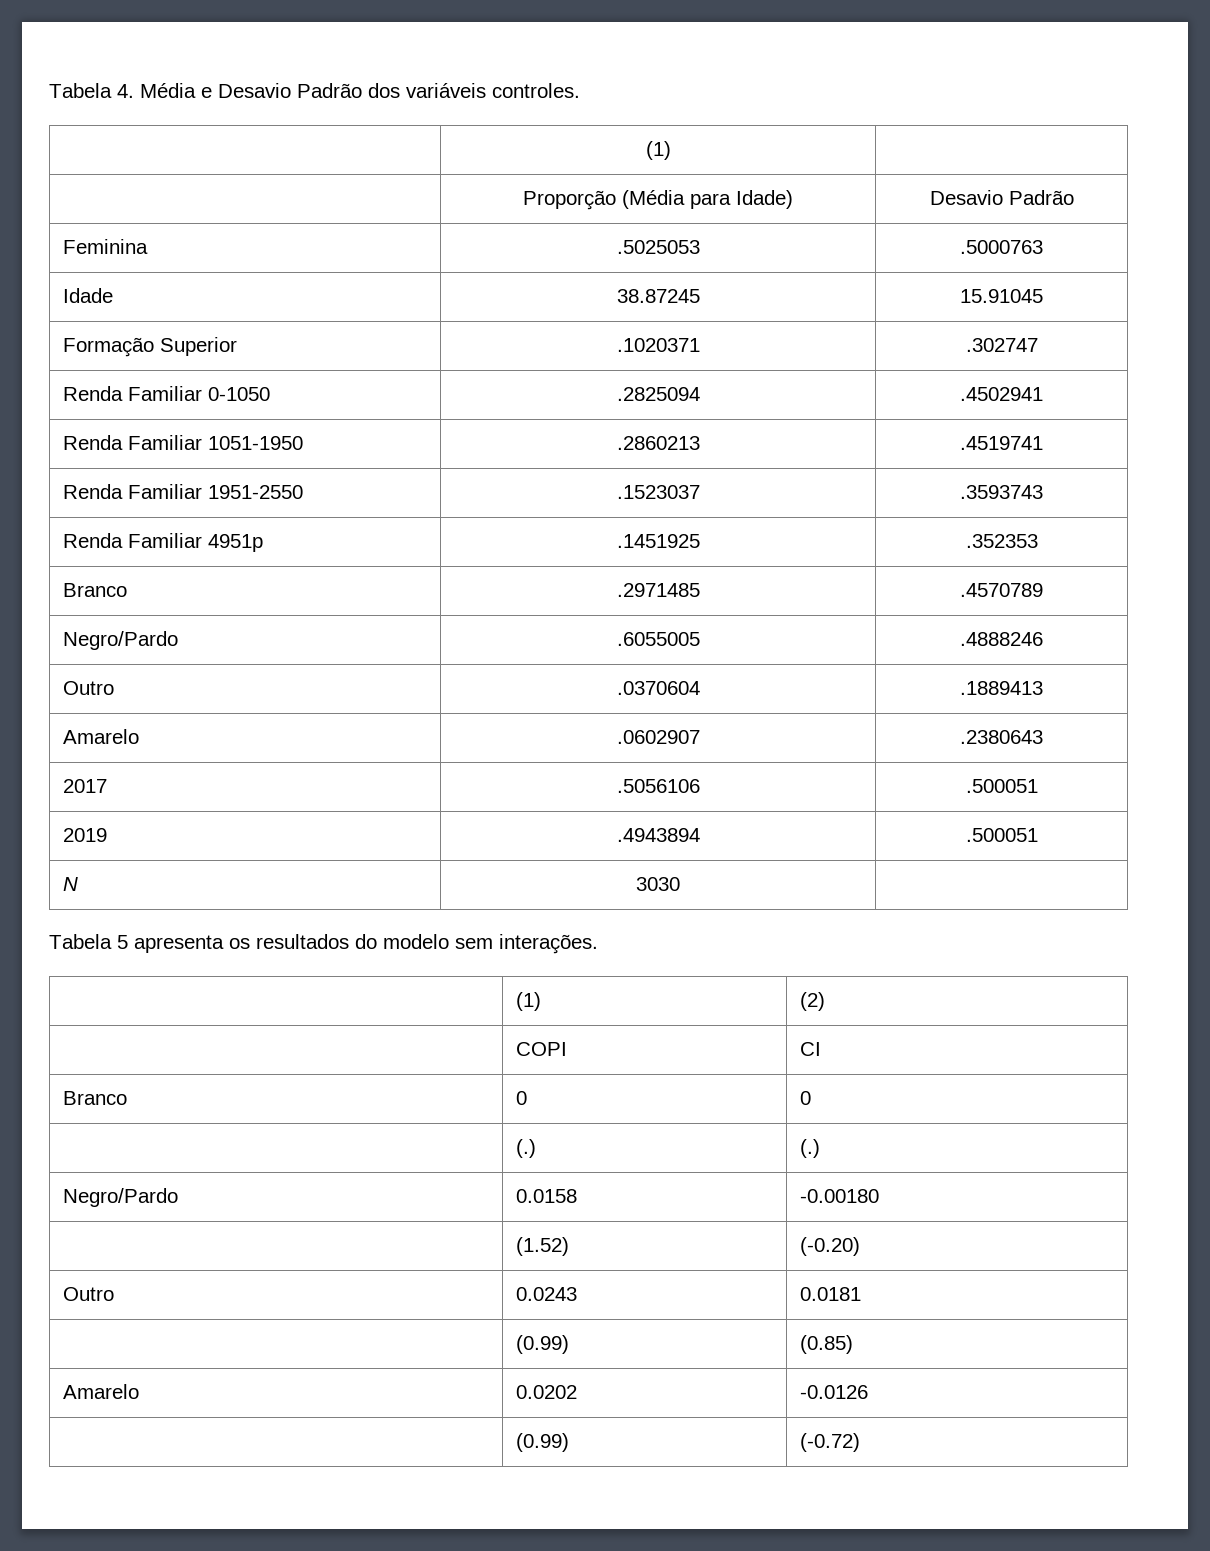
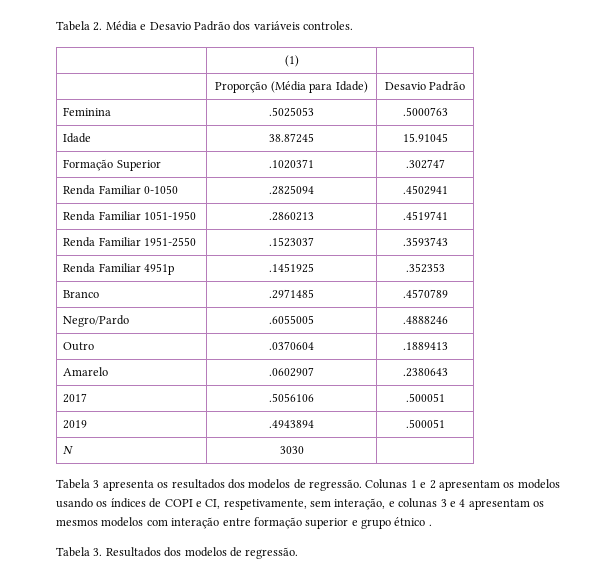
- Tabela 4. Média e Desavio Padrão dos variáveis controles.
+ Tabela 2. Média e Desavio Padrão dos variáveis controles.
- Tabela 5 apresenta os resultados do modelo sem interações.
- | (1) | (2)
- | COPI | CI
- Branco | 0 | 0
- | (.) | (.)
- Negro/Pardo | 0.0158 | -0.00180
- | (1.52) | (-0.20)
- Outro | 0.0243 | 0.0181
- | (0.99) | (0.85)
- Amarelo | 0.0202 | -0.0126
- | (0.99) | (-0.72)
+ Tabela 3 apresenta os resultados dos modelos de regressão. Colunas 1 e 2 apresentam os modelos usando os índices de COPI e CI, respetivamente, sem interação, e colunas 3 e 4 apresentam os mesmos modelos com interação entre formação superior e grupo étnico .
+ Tabela 3. Resultados dos modelos de regressão.

